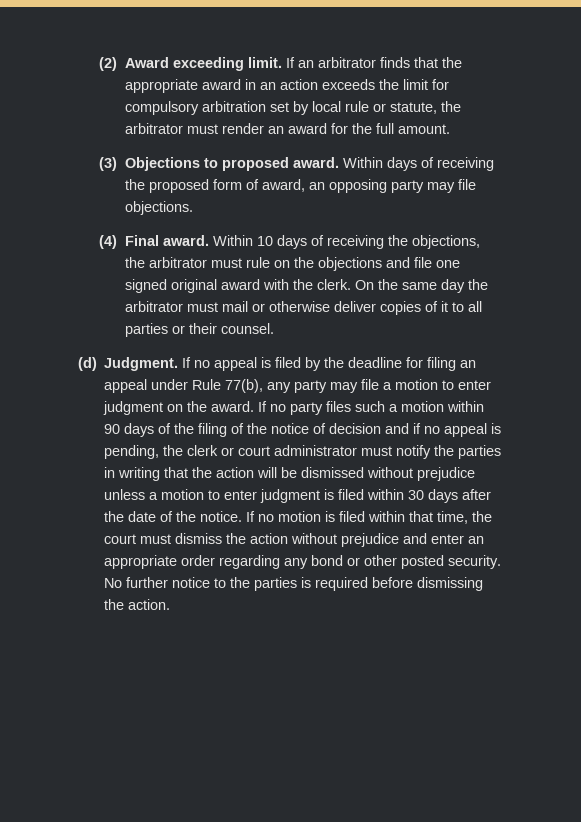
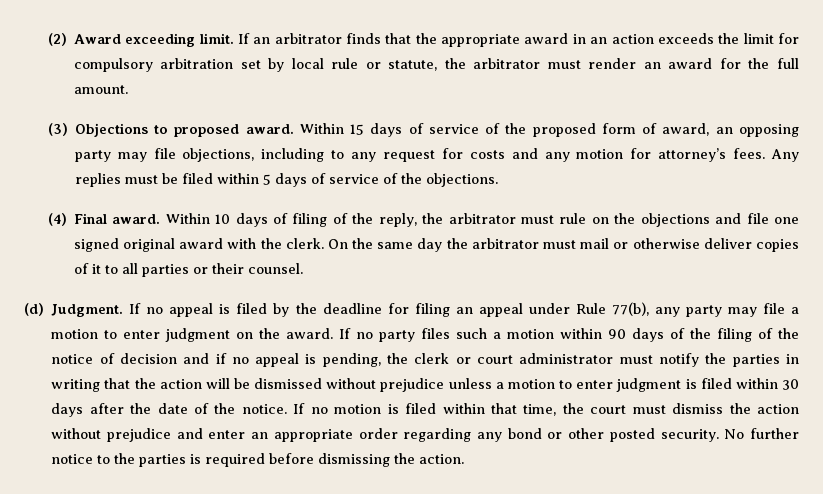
- Within days of receiving the proposed form of award, an opposing party may file objections.
+ Within 15 days of service of the proposed form of award, an opposing party may file objections, including to any request for costs and any motion for attorney’s fees. Any replies must be filed within 5 days of service of the objections.
- Within 10 days of receiving the objections, the arbitrator must rule on the objections and file one signed original award with the clerk.
+ Within 10 days of filing of the reply, the arbitrator must rule on the objections and file one signed original award with the clerk.

